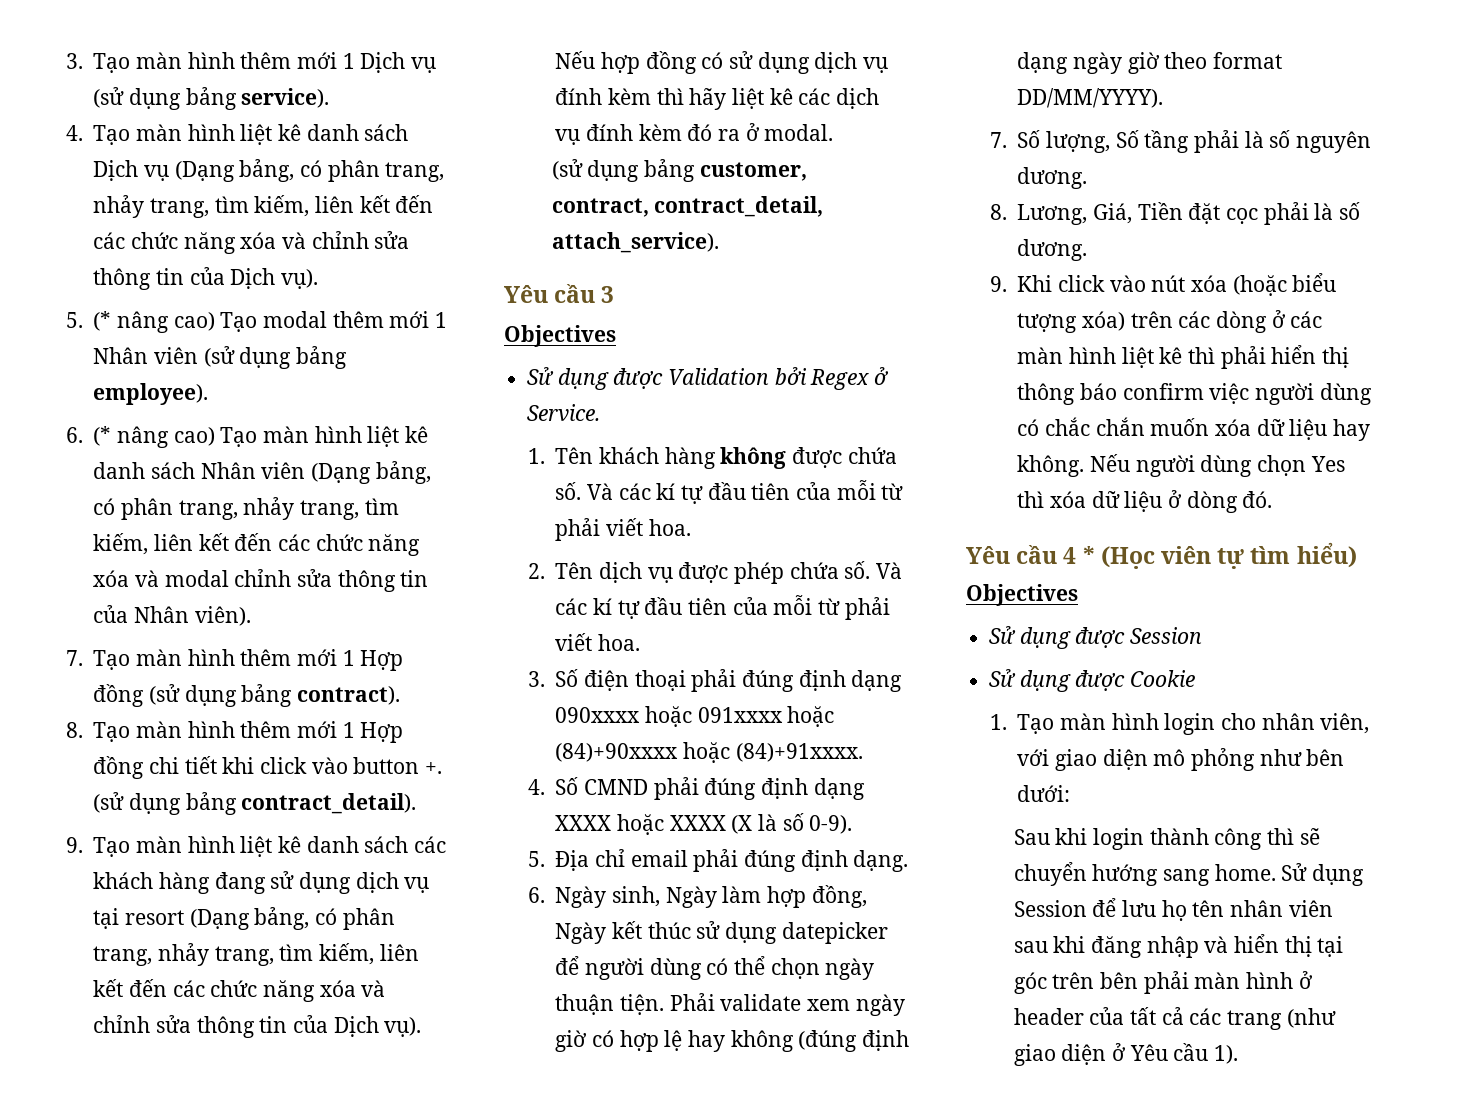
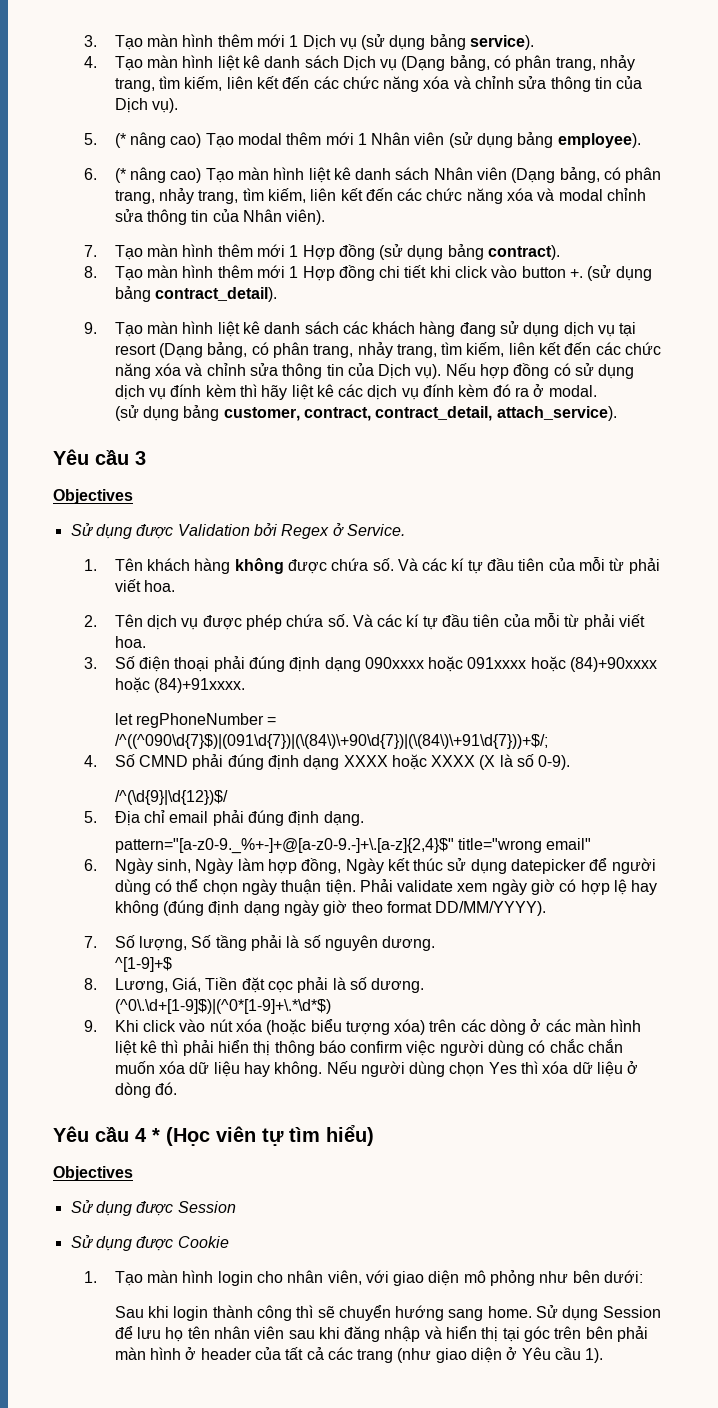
+ let regPhoneNumber = /^((^090\d{7}$)|(091\d{7})|(\(84\)\+90\d{7})|(\(84\)\+91\d{7}))+$/;
+ /^(\d{9}|\d{12})$/
+ pattern="[a-z0-9._%+-]+@[a-z0-9.-]+\.[a-z]{2,4}$" title="wrong email"
+ ^[1-9]+$
+ (^0\.\d+[1-9]$)|(^0*[1-9]+\.*\d*$)

